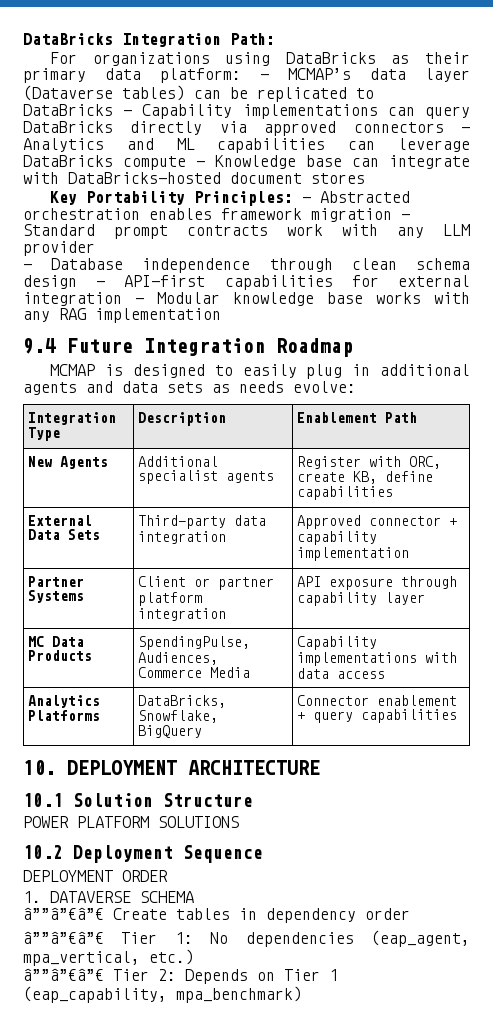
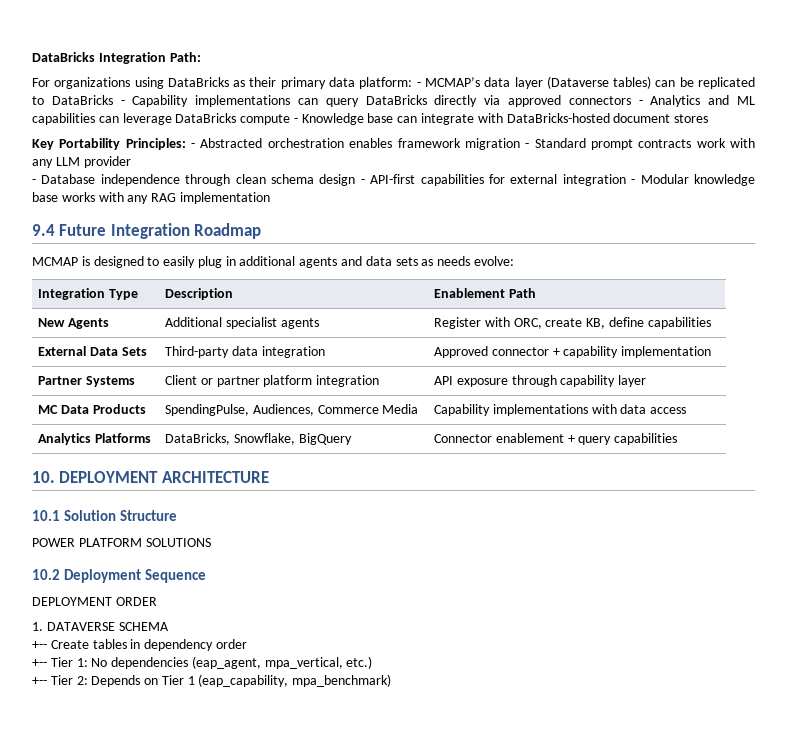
- â””â”€â”€ Create tables in dependency order
+ +-- Create tables in dependency order
- â””â”€â”€ Tier 1: No dependencies (eap_agent, mpa_vertical, etc.)
+ +-- Tier 1: No dependencies (eap_agent, mpa_vertical, etc.)
- â””â”€â”€ Tier 2: Depends on Tier 1 (eap_capability, mpa_benchmark)
+ +-- Tier 2: Depends on Tier 1 (eap_capability, mpa_benchmark)

